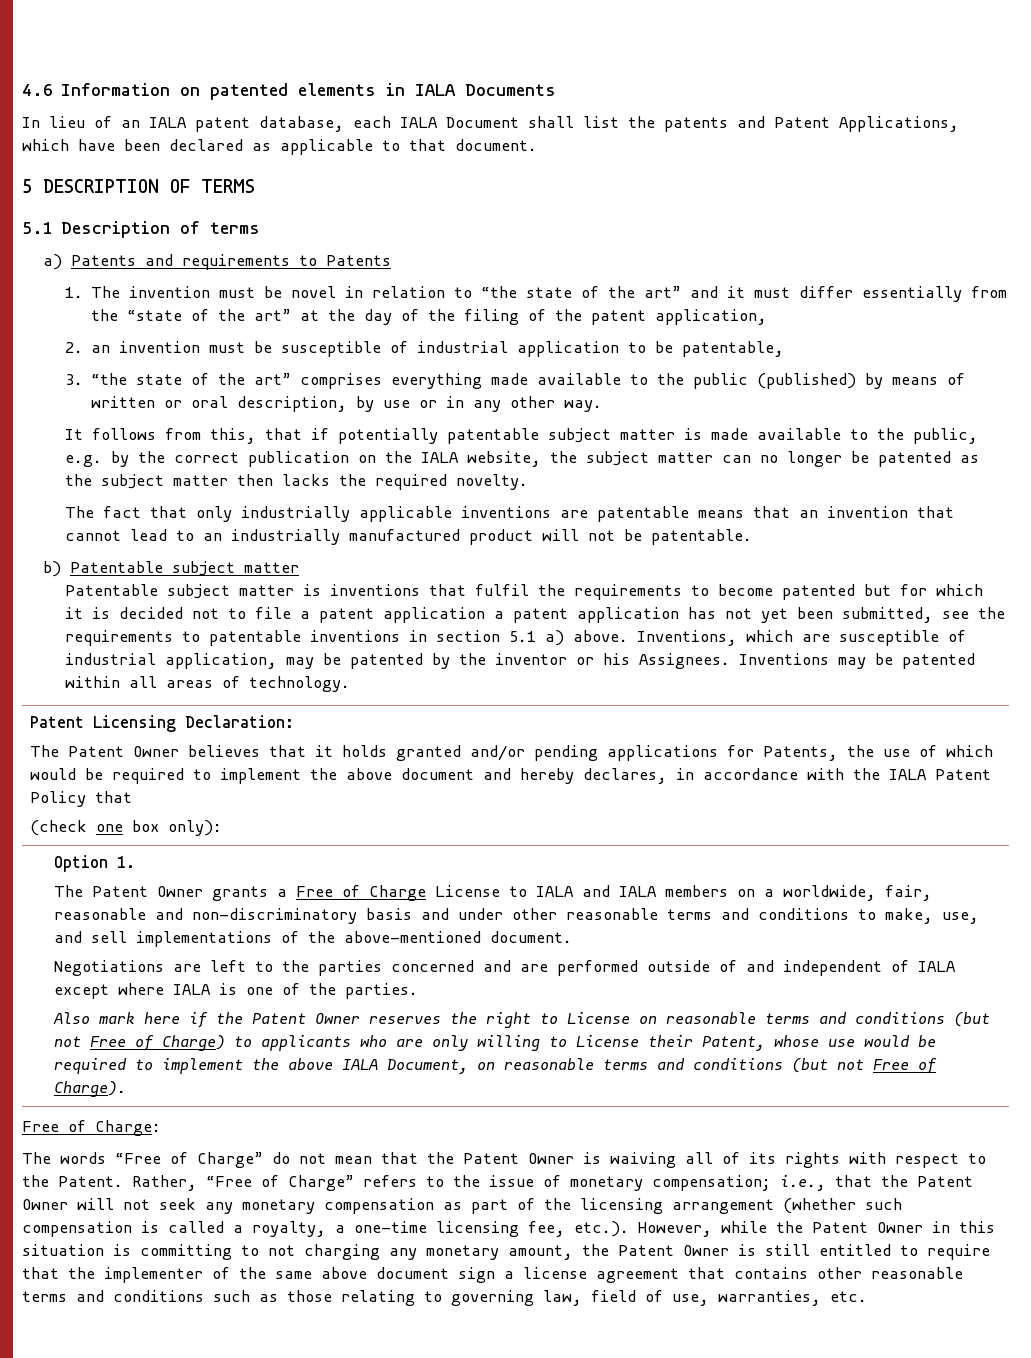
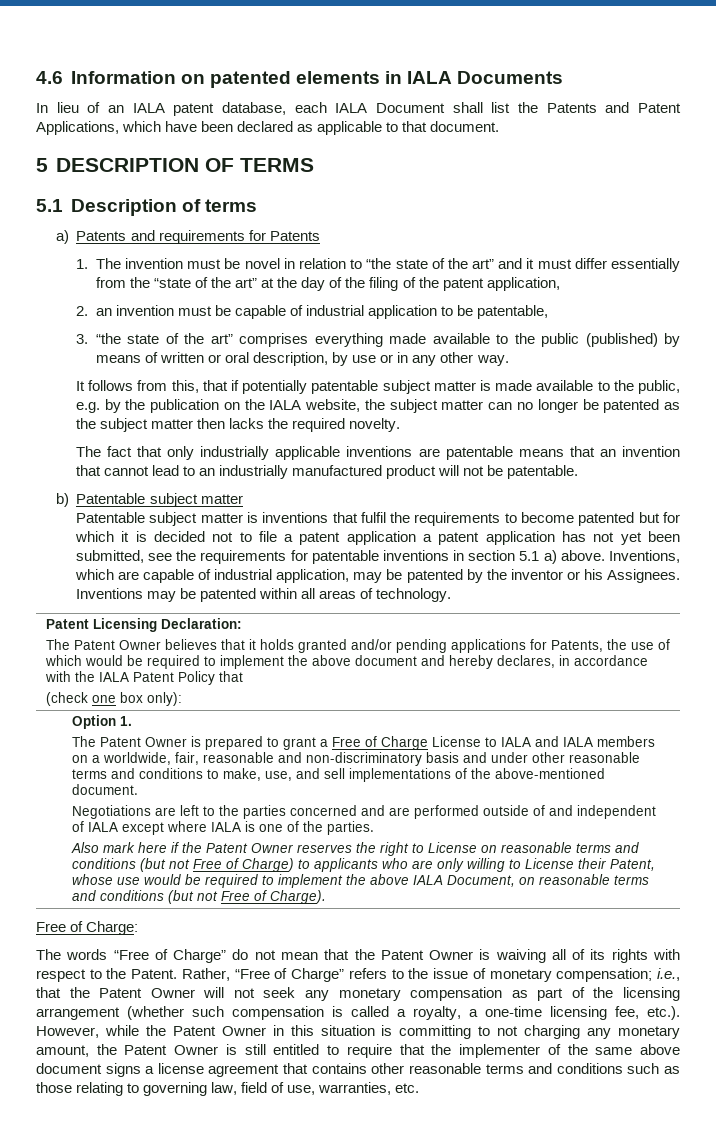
- In lieu of an IALA patent database, each IALA Document shall list the patents and Patent Applications, which have been declared as applicable to that document.
+ In lieu of an IALA patent database, each IALA Document shall list the Patents and Patent Applications, which have been declared as applicable to that document.
- a) Patents and requirements to Patents
+ a) Patents and requirements for Patents
- 2. an invention must be susceptible of industrial application to be patentable,
+ 2. an invention must be capable of industrial application to be patentable,
- It follows from this, that if potentially patentable subject matter is made available to the public, e.g. by the correct publication on the IALA website, the subject matter can no longer be patented as the subject matter then lacks the required novelty.
+ It follows from this, that if potentially patentable subject matter is made available to the public, e.g. by the publication on the IALA website, the subject matter can no longer be patented as the subject matter then lacks the required novelty.
- Patentable subject matter is inventions that fulfil the requirements to become patented but for which it is decided not to file a patent application a patent application has not yet been submitted, see the requirements to patentable inventions in section 5.1 a) above.
+ Patentable subject matter is inventions that fulfil the requirements to become patented but for which it is decided not to file a patent application a patent application has not yet been submitted, see the requirements for patentable inventions in section 5.1 a) above.
- Inventions, which are susceptible of industrial application, may be patented by the inventor or his Assignees.
+ Inventions, which are capable of industrial application, may be patented by the inventor or his Assignees.
- The Patent Owner grants a Free of Charge License to IALA and IALA members on a worldwide, fair, reasonable and non-discriminatory basis and under other reasonable terms and conditions to make, use, and sell implementations of the above-mentioned document.
+ The Patent Owner is prepared to grant a Free of Charge License to IALA and IALA members on a worldwide, fair, reasonable and non-discriminatory basis and under other reasonable terms and conditions to make, use, and sell implementations of the above-mentioned document.
- i.e., that the Patent Owner will not seek any monetary compensation as part of the licensing arrangement (whether such compensation is called a royalty, a one-time licensing fee, etc.). However, while the Patent Owner in this situation is committing to not charging any monetary amount, the Patent Owner is still entitled to require that the implementer of the same above document sign a license agreement that contains other reasonable terms and conditions such as those relating to governing law, field of use, warranties, etc.
+ i.e., that the Patent Owner will not seek any monetary compensation as part of the licensing arrangement (whether such compensation is called a royalty, a one-time licensing fee, etc.). However, while the Patent Owner in this situation is committing to not charging any monetary amount, the Patent Owner is still entitled to require that the implementer of the same above document signs a license agreement that contains other reasonable terms and conditions such as those relating to governing law, field of use, warranties, etc.

